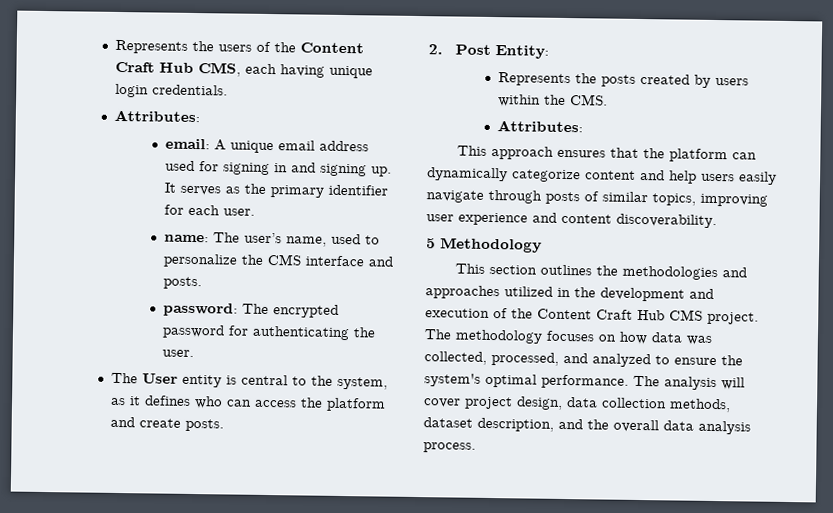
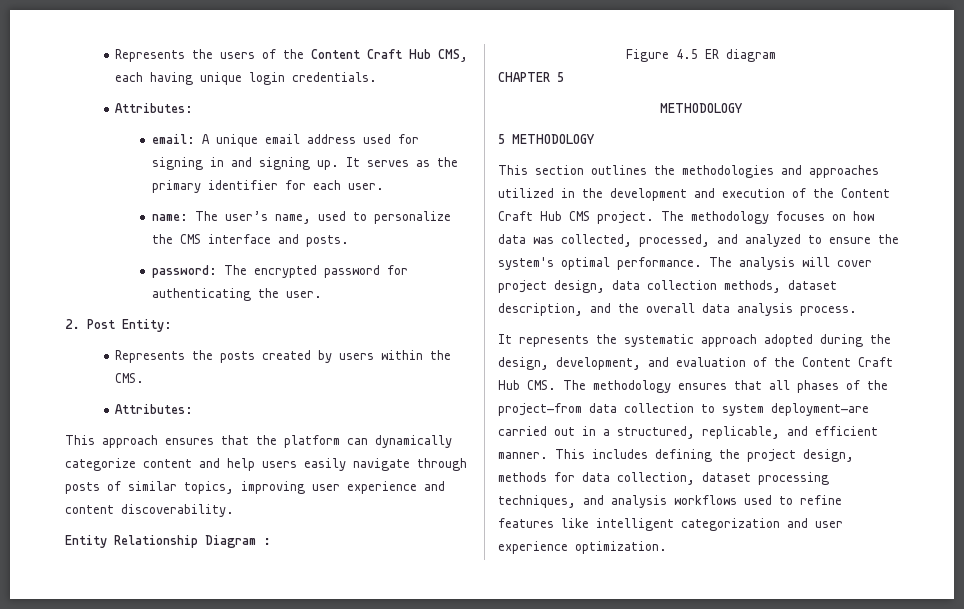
- The User entity is central to the system, as it defines who can access the platform and create posts.
- 5 Methodology
+ Entity Relationship Diagram :
+ Figure 4.5 ER diagram
+ CHAPTER 5
+ METHODOLOGY
+ 5 METHODOLOGY
+ It represents the systematic approach adopted during the design, development, and evaluation of the Content Craft Hub CMS. The methodology ensures that all phases of the project—from data collection to system deployment—are carried out in a structured, replicable, and efficient manner. This includes defining the project design, methods for data collection, dataset processing techniques, and analysis workflows used to refine features like intelligent categorization and user experience optimization.

